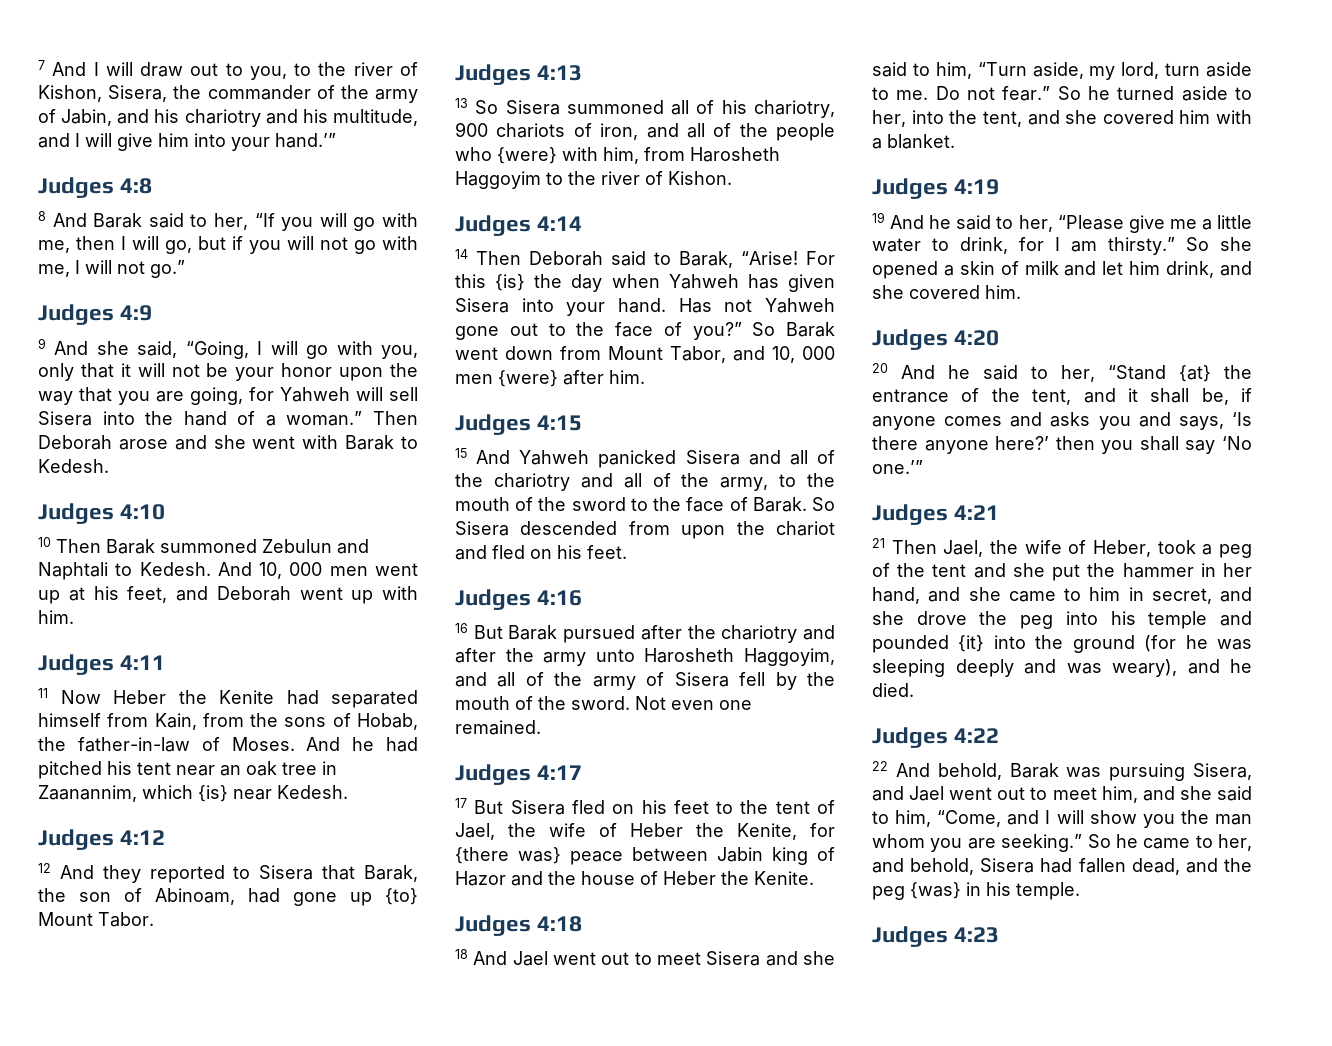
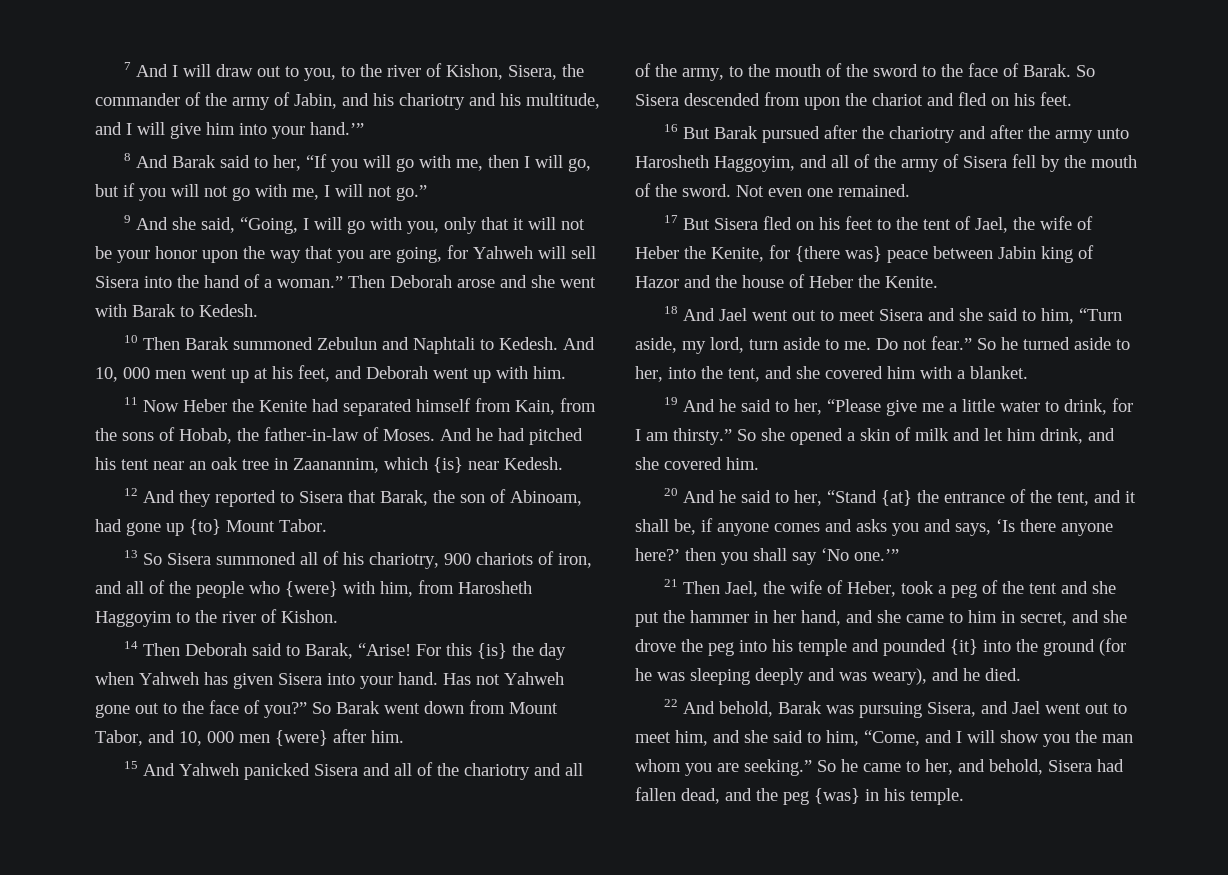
- Judges 4:8
- Judges 4:9
- Judges 4:10
- Judges 4:11
- Judges 4:12
- Judges 4:13
- Judges 4:14
- Judges 4:15
- Judges 4:16
- Judges 4:17
- Judges 4:18
- Judges 4:19
- Judges 4:20
- Judges 4:21
- Judges 4:22
- Judges 4:23

